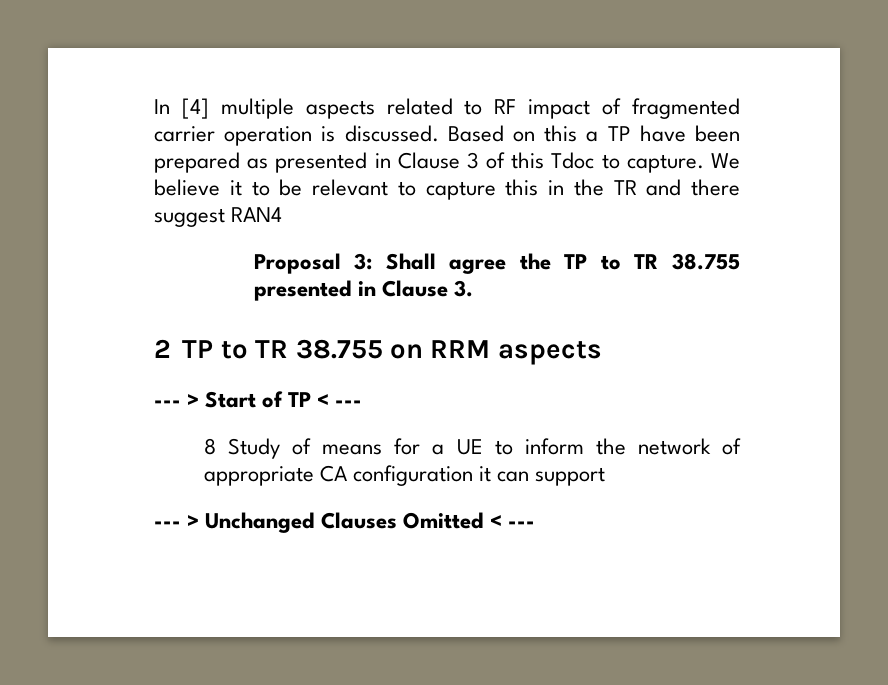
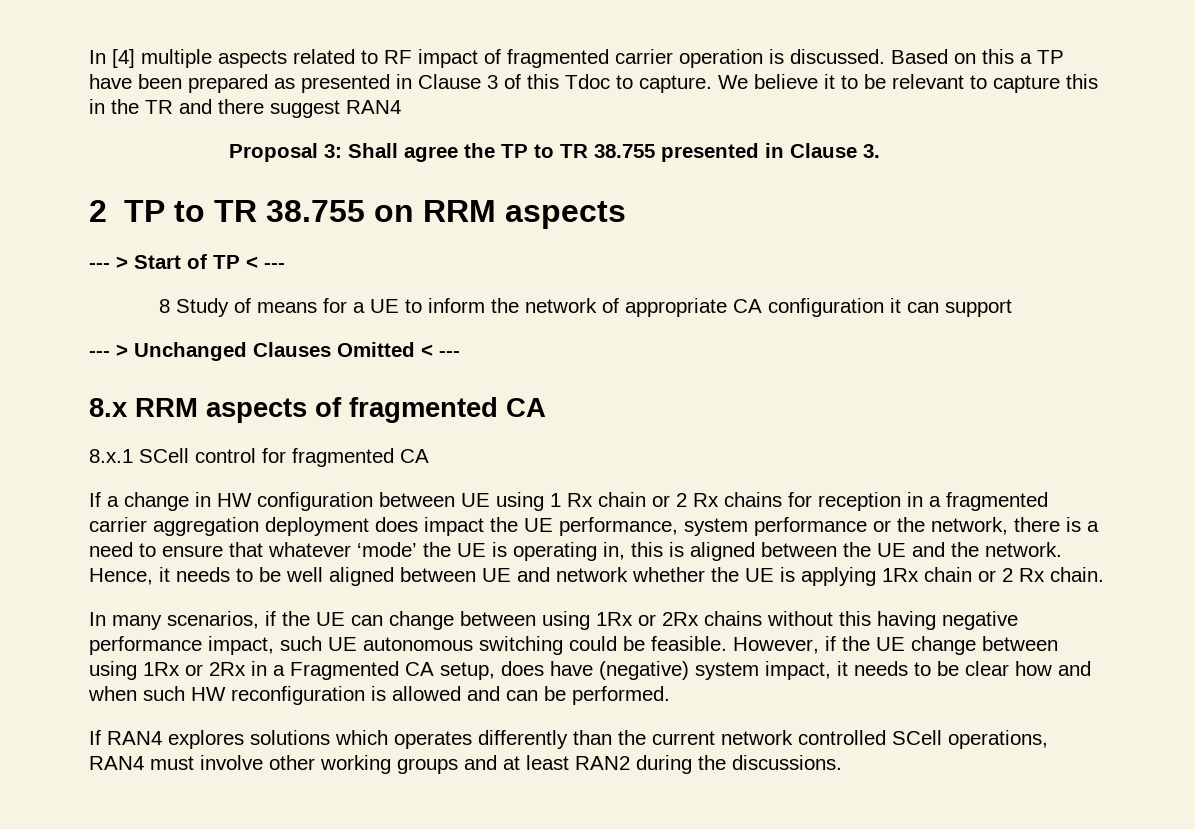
+ 8.x RRM aspects of fragmented CA
+ 8.x.1 SCell control for fragmented CA
+ If a change in HW configuration between UE using 1 Rx chain or 2 Rx chains for reception in a fragmented carrier aggregation deployment does impact the UE performance, system performance or the network, there is a need to ensure that whatever ‘mode’ the UE is operating in, this is aligned between the UE and the network. Hence, it needs to be well aligned between UE and network whether the UE is applying 1Rx chain or 2 Rx chain.
+ In many scenarios, if the UE can change between using 1Rx or 2Rx chains without this having negative performance impact, such UE autonomous switching could be feasible. However, if the UE change between using 1Rx or 2Rx in a Fragmented CA setup, does have (negative) system impact, it needs to be clear how and when such HW reconfiguration is allowed and can be performed.
+ If RAN4 explores solutions which operates differently than the current network controlled SCell operations, RAN4 must involve other working groups and at least RAN2 during the discussions.

